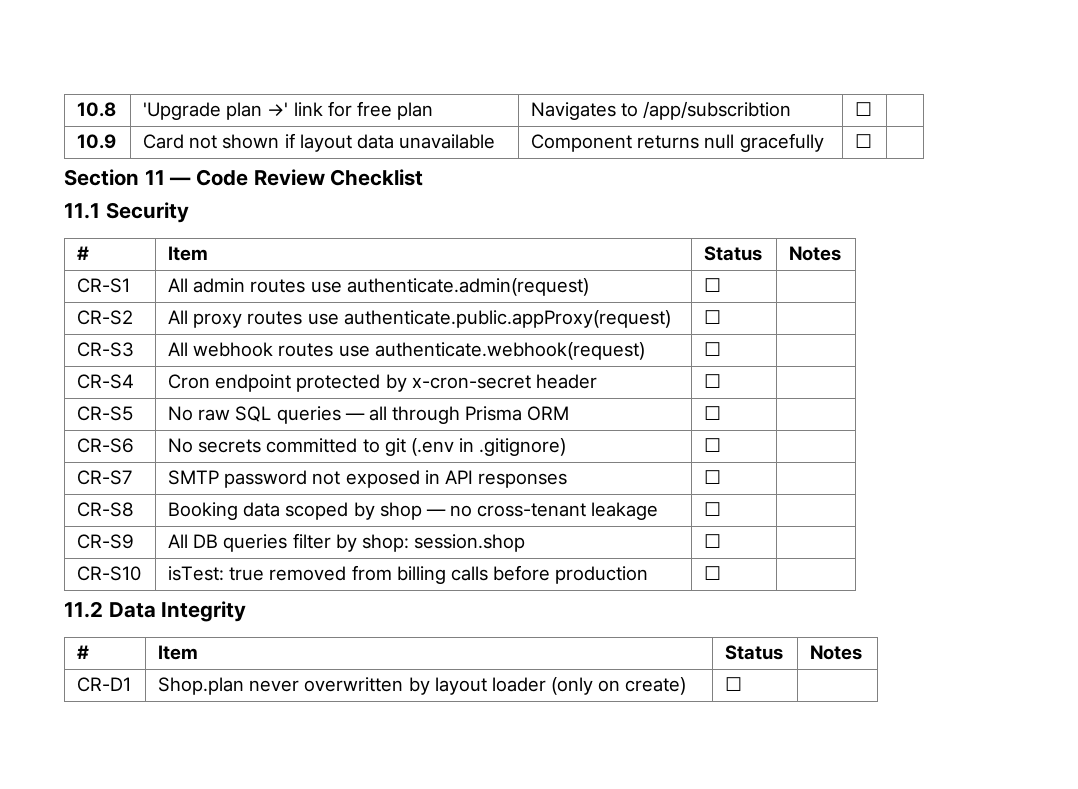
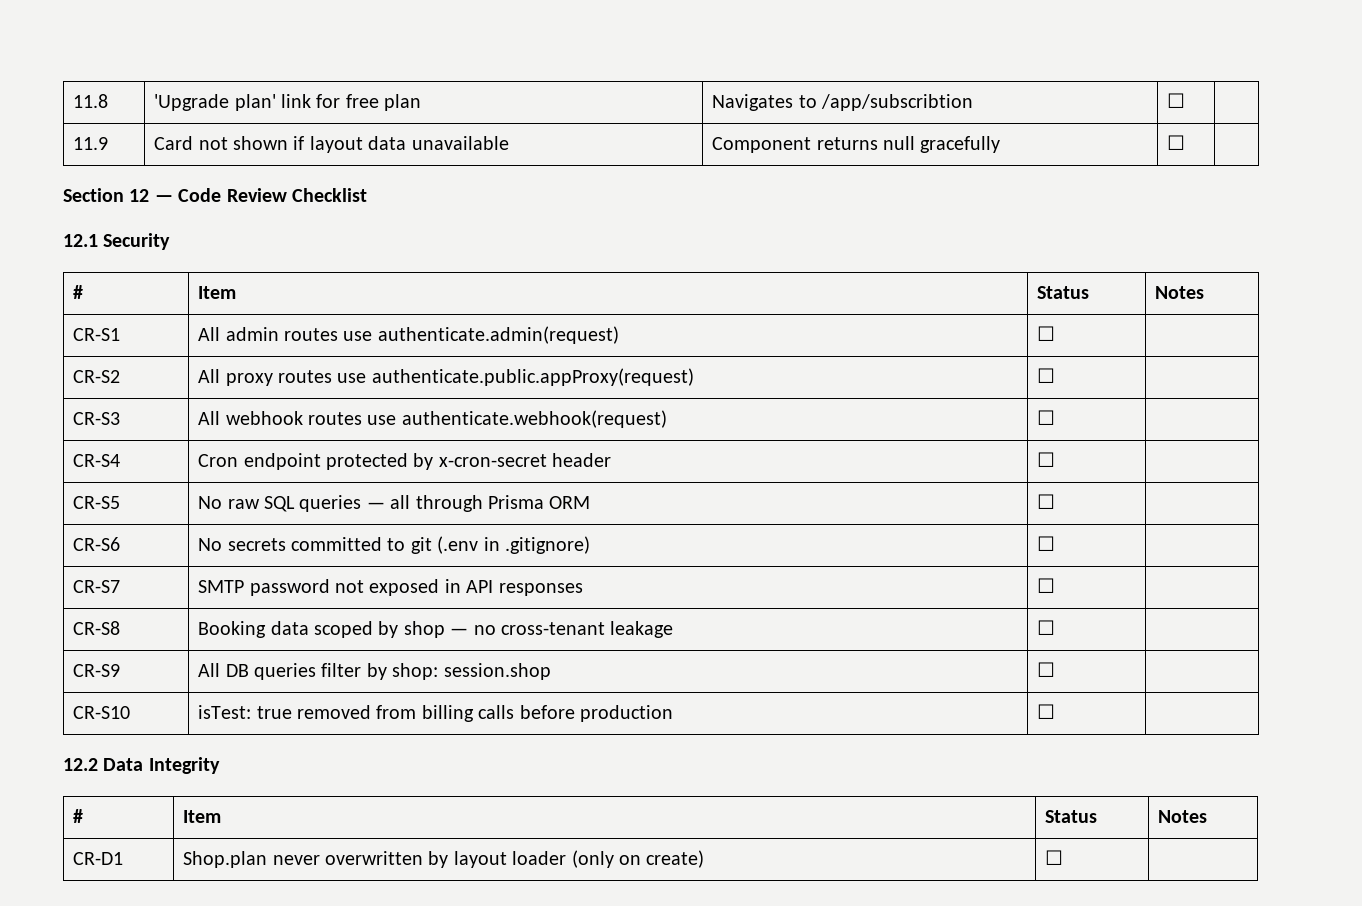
- 10.8 | 'Upgrade plan →' link for free plan | Navigates to /app/subscribtion | ☐ |
+ 11.8 | 'Upgrade plan' link for free plan | Navigates to /app/subscribtion | ☐ |
- 10.9 | Card not shown if layout data unavailable | Component returns null gracefully | ☐ |
+ 11.9 | Card not shown if layout data unavailable | Component returns null gracefully | ☐ |
- Section 11 — Code Review Checklist
+ Section 12 — Code Review Checklist
- 11.1 Security
+ 12.1 Security
- 11.2 Data Integrity
+ 12.2 Data Integrity

